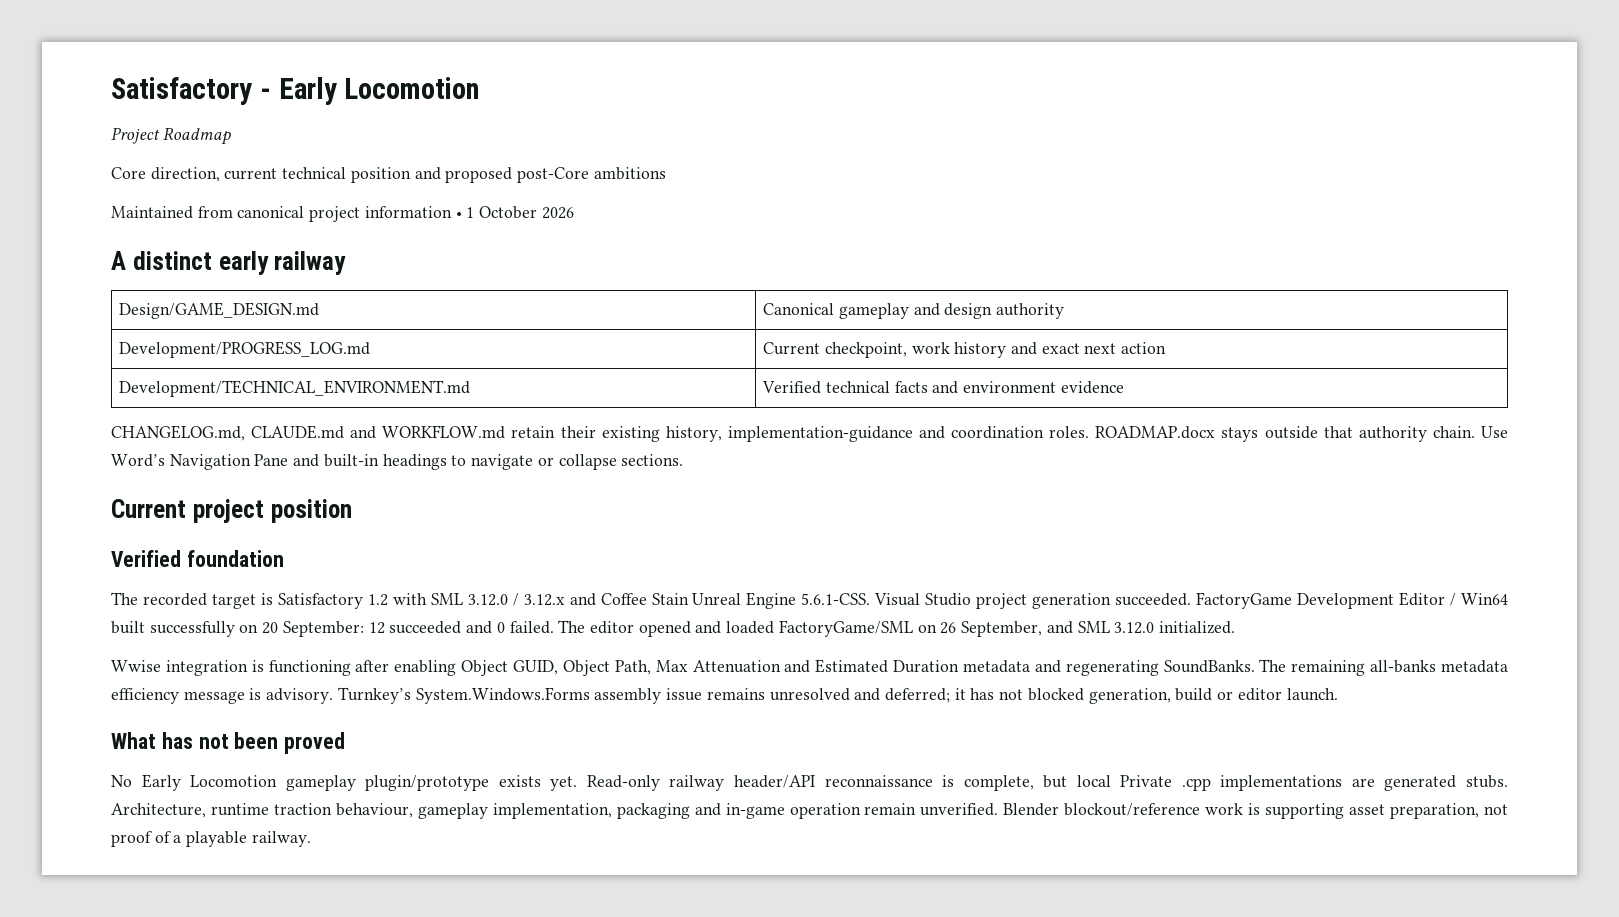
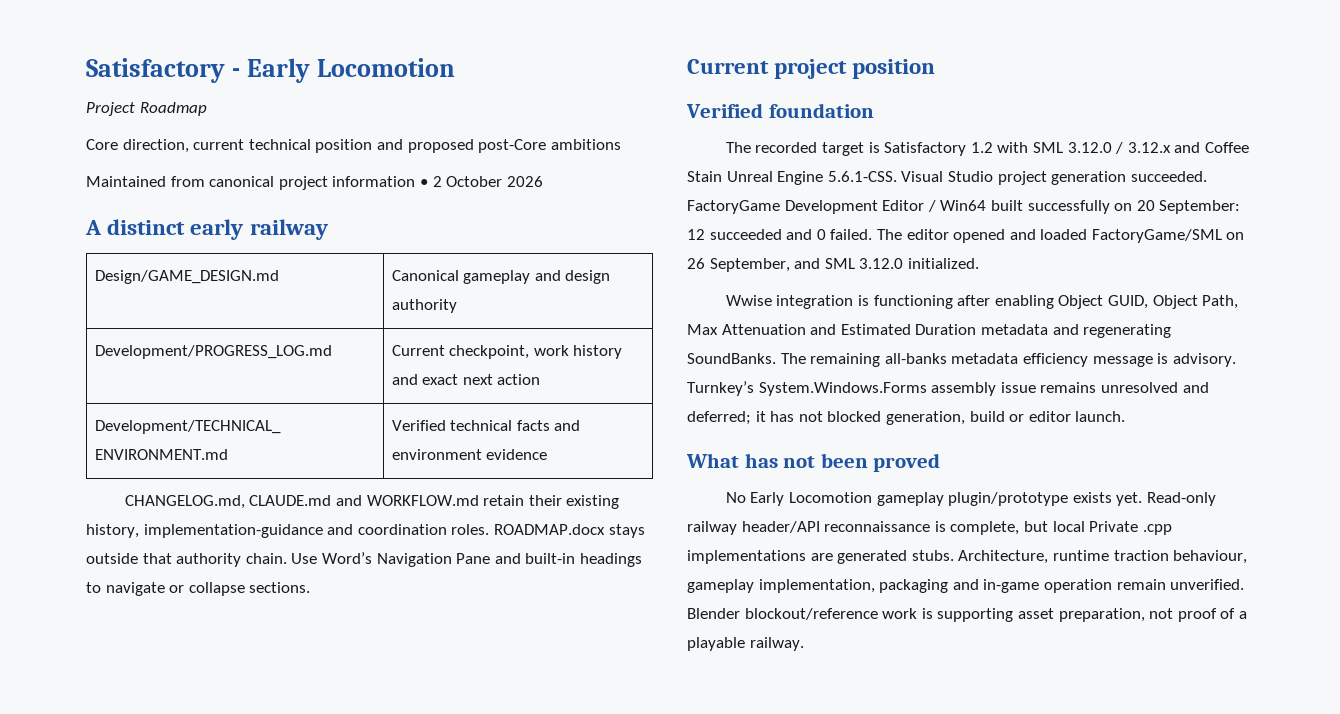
- Maintained from canonical project information • 1 October 2026
+ Maintained from canonical project information • 2 October 2026

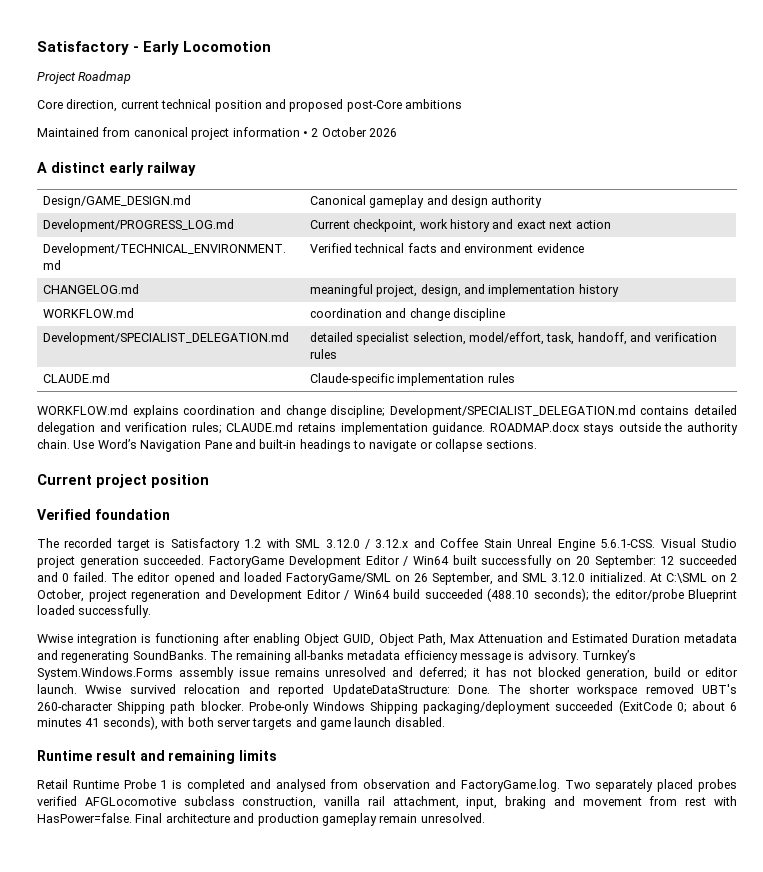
- CHANGELOG.md, CLAUDE.md and WORKFLOW.md retain their existing history, implementation-guidance and coordination roles.
+ CHANGELOG.md | meaningful project, design, and implementation history
+ WORKFLOW.md | coordination and change discipline
+ Development/SPECIALIST_DELEGATION.md | detailed specialist selection, model/effort, task, handoff, and verification rules
+ CLAUDE.md | Claude-specific implementation rules
+ WORKFLOW.md explains coordination and change discipline; Development/SPECIALIST_DELEGATION.md contains detailed delegation and verification rules; CLAUDE.md retains implementation guidance.
- ROADMAP.docx stays outside that authority chain.
+ ROADMAP.docx stays outside the authority chain.
+ At C:\SML on 2 October, project regeneration and Development Editor / Win64 build succeeded (488.10 seconds); the editor/probe Blueprint loaded successfully.
- Turnkey’s System.Windows.Forms assembly issue remains unresolved and deferred; it has not blocked generation, build or editor launch.
- What has not been proved
- No Early Locomotion gameplay plugin/prototype exists yet. Read-only railway header/API reconnaissance is complete, but local Private .cpp implementations are generated stubs. Architecture, runtime traction behaviour, gameplay implementation, packaging and in-game operation remain unverified. Blender blockout/reference work is supporting asset preparation, not proof of a playable railway.
+ Turnkey’s System.Windows.Forms assembly issue remains unresolved and deferred; it has not blocked generation, build or editor launch. Wwise survived relocation and reported UpdateDataStructure: Done. The shorter workspace removed UBT's 260-character Shipping path blocker. Probe-only Windows Shipping packaging/deployment succeeded (ExitCode 0; about 6 minutes 41 seconds), with both server targets and game launch disabled.
+ Runtime result and remaining limits
+ Retail Runtime Probe 1 is completed and analysed from observation and FactoryGame.log. Two separately placed probes verified AFGLocomotive subclass construction, vanilla rail attachment, input, braking and movement from rest with HasPower=false. Final architecture and production gameplay remain unresolved.

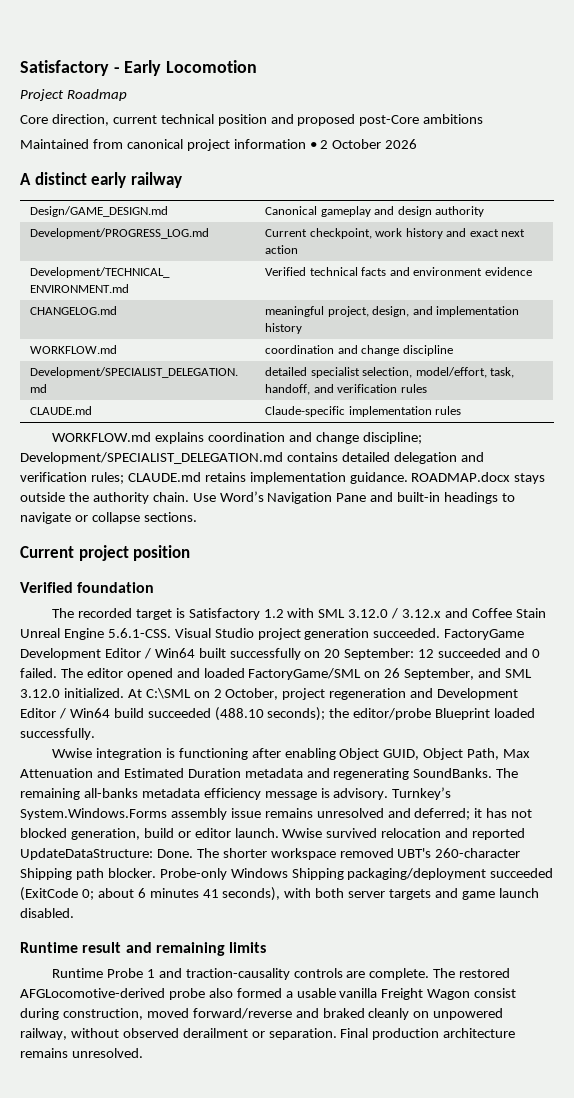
- Retail Runtime Probe 1 is completed and analysed from observation and FactoryGame.log. Two separately placed probes verified AFGLocomotive subclass construction, vanilla rail attachment, input, braking and movement from rest with HasPower=false. Final architecture and production gameplay remain unresolved.
+ Runtime Probe 1 and traction-causality controls are complete. The restored AFGLocomotive-derived probe also formed a usable vanilla Freight Wagon consist during construction, moved forward/reverse and braked cleanly on unpowered railway, without observed derailment or separation. Final production architecture remains unresolved.

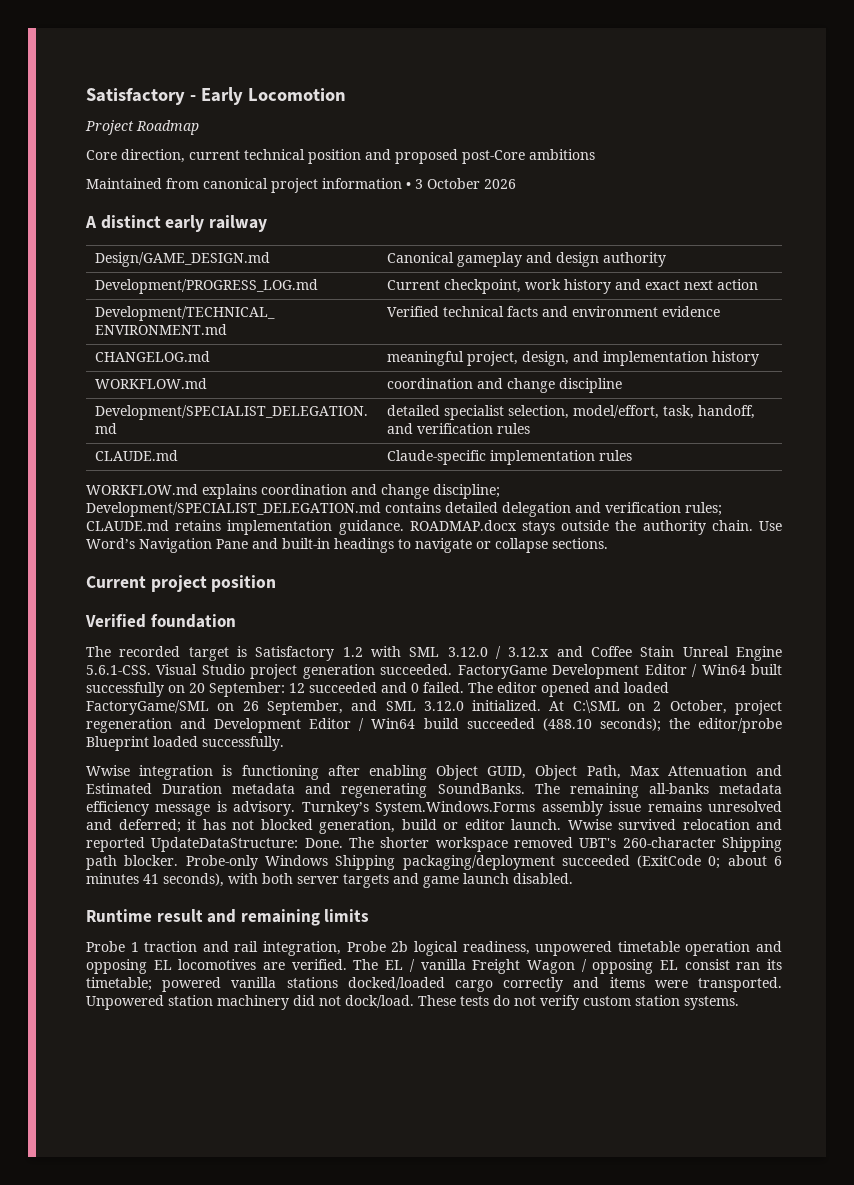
- Maintained from canonical project information • 2 October 2026
+ Maintained from canonical project information • 3 October 2026
- Runtime Probe 1 and traction-causality controls are complete. The restored AFGLocomotive-derived probe also formed a usable vanilla Freight Wagon consist during construction, moved forward/reverse and braked cleanly on unpowered railway, without observed derailment or separation. Final production architecture remains unresolved.
+ Probe 1 traction and rail integration, Probe 2b logical readiness, unpowered timetable operation and opposing EL locomotives are verified. The EL / vanilla Freight Wagon / opposing EL consist ran its timetable; powered vanilla stations docked/loaded cargo correctly and items were transported. Unpowered station machinery did not dock/load. These tests do not verify custom station systems.

